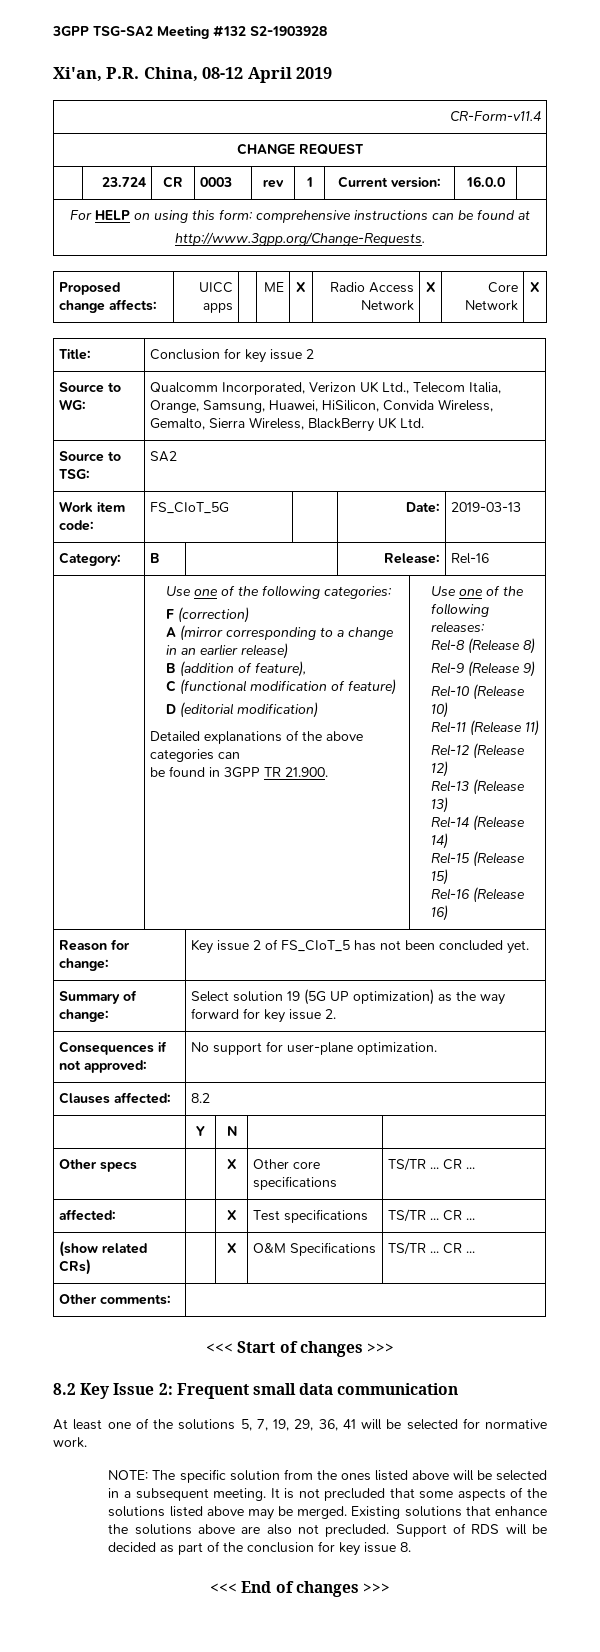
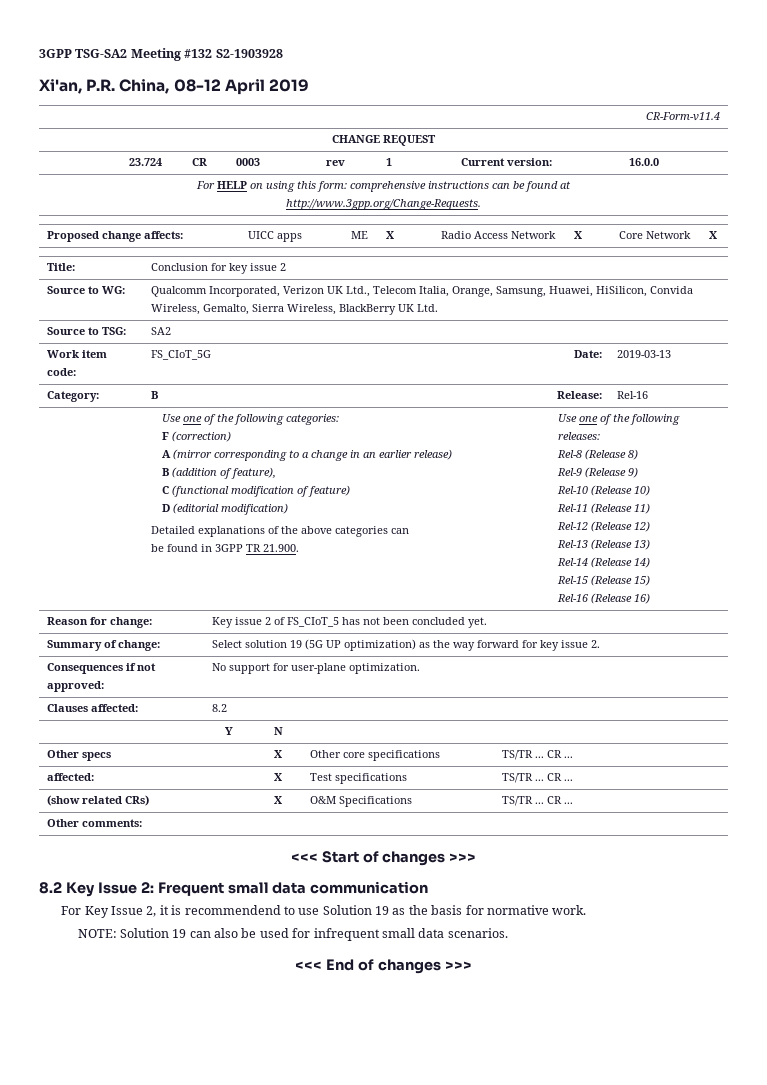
- At least one of the solutions 5, 7, 19, 29, 36, 41 will be selected for normative work.
- NOTE: The specific solution from the ones listed above will be selected in a subsequent meeting. It is not precluded that some aspects of the solutions listed above may be merged. Existing solutions that enhance the solutions above are also not precluded. Support of RDS will be decided as part of the conclusion for key issue 8.
+ For Key Issue 2, it is recommendend to use Solution 19 as the basis for normative work.
+ NOTE: Solution 19 can also be used for infrequent small data scenarios.

